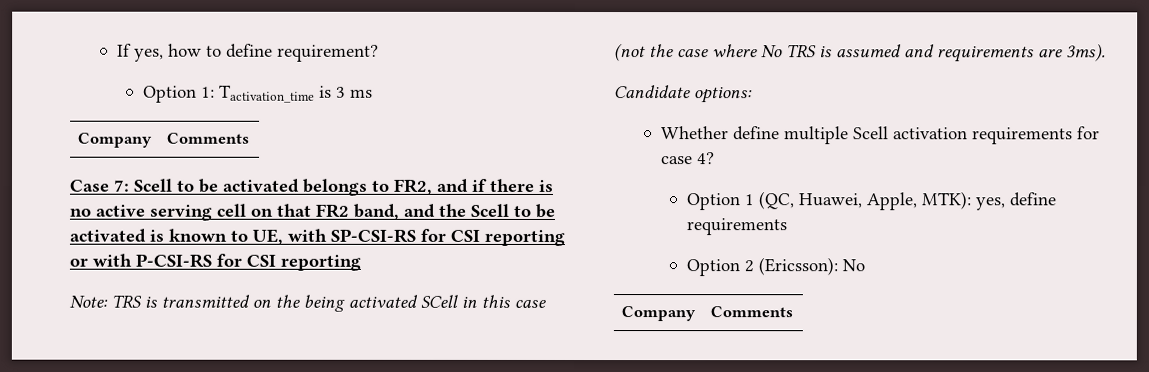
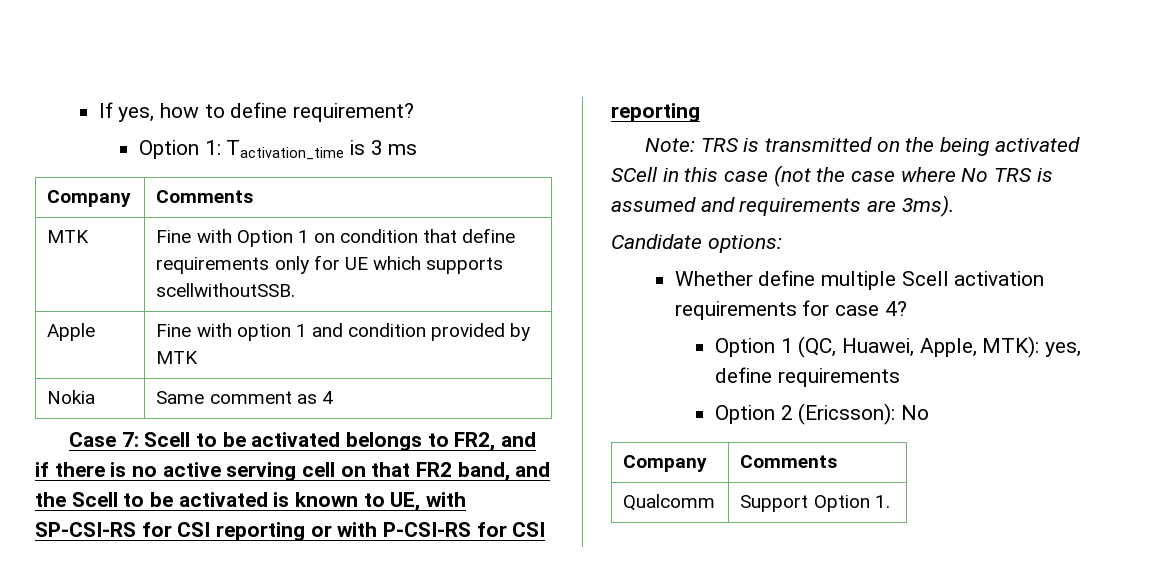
+ MTK | Fine with Option 1 on condition that define requirements only for UE which supports scellwithoutSSB.
+ Apple | Fine with option 1 and condition provided by MTK
+ Nokia | Same comment as 4
+ Qualcomm | Support Option 1.

